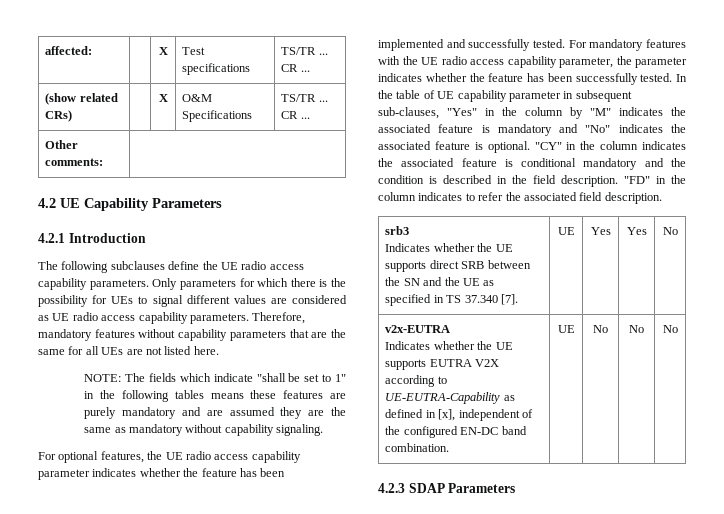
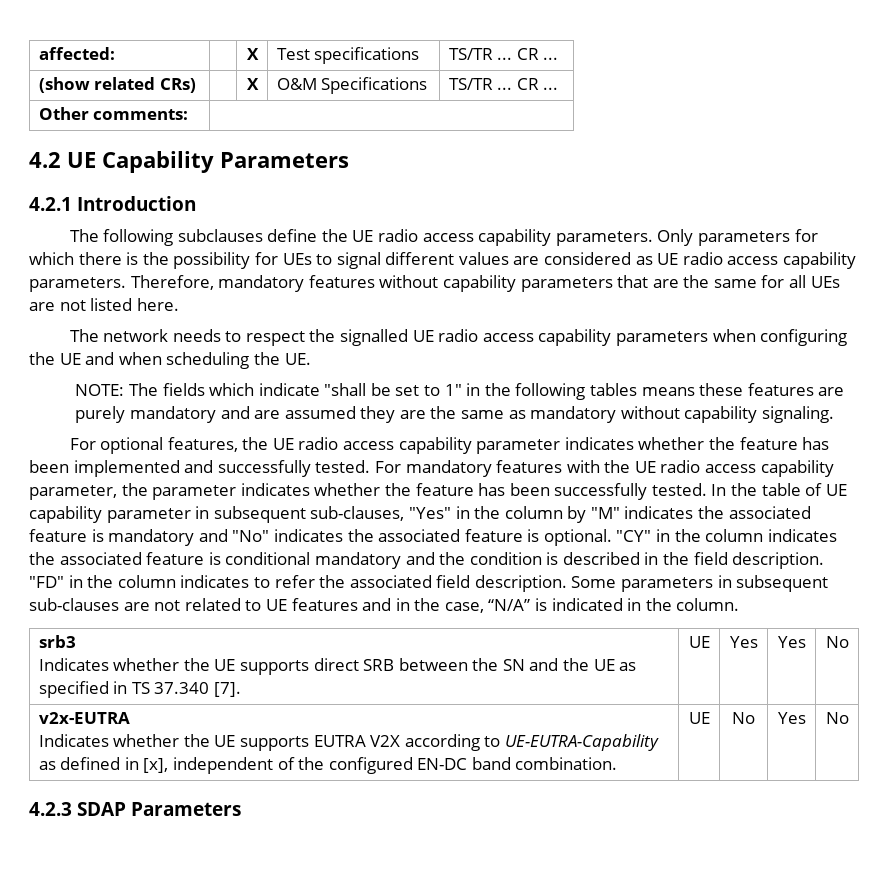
+ The network needs to respect the signalled UE radio access capability parameters when configuring the UE and when scheduling the UE.
+ Some parameters in subsequent sub-clauses are not related to UE features and in the case, “N/A” is indicated in the column.
  v2x-EUTRA
- Indicates whether the UE supports EUTRA V2X according to UE-EUTRA-Capability as defined in [x], independent of the configured EN-DC band combination. | UE | No | No | No
+ Indicates whether the UE supports EUTRA V2X according to UE-EUTRA-Capability as defined in [x], independent of the configured EN-DC band combination. | UE | No | Yes | No

